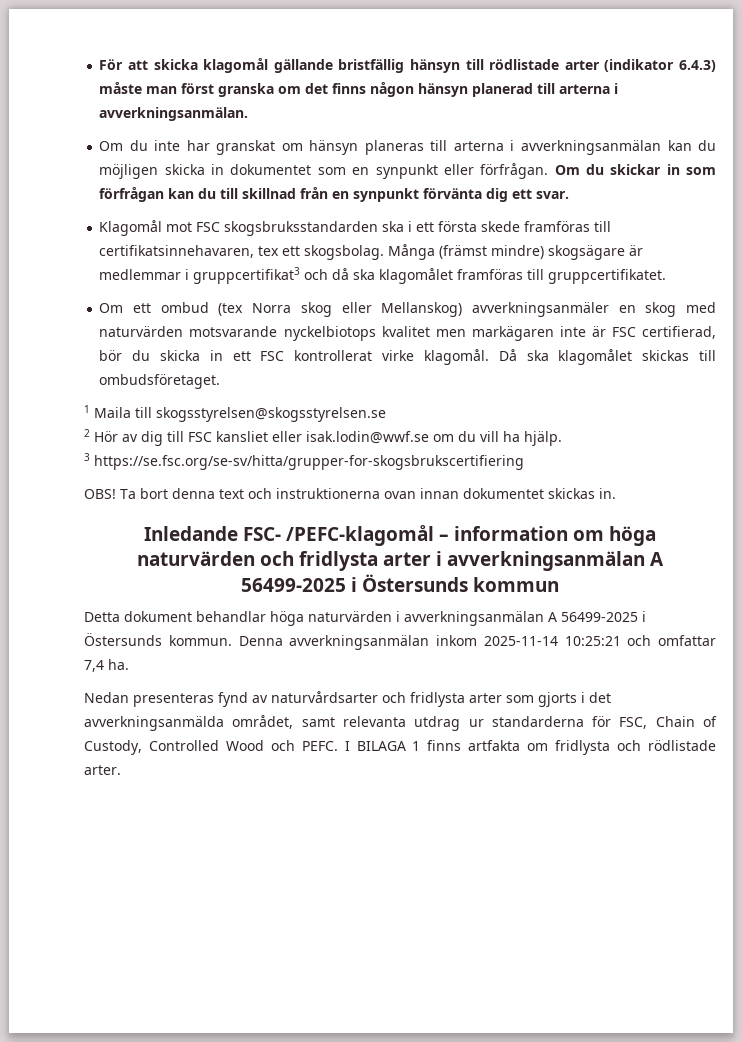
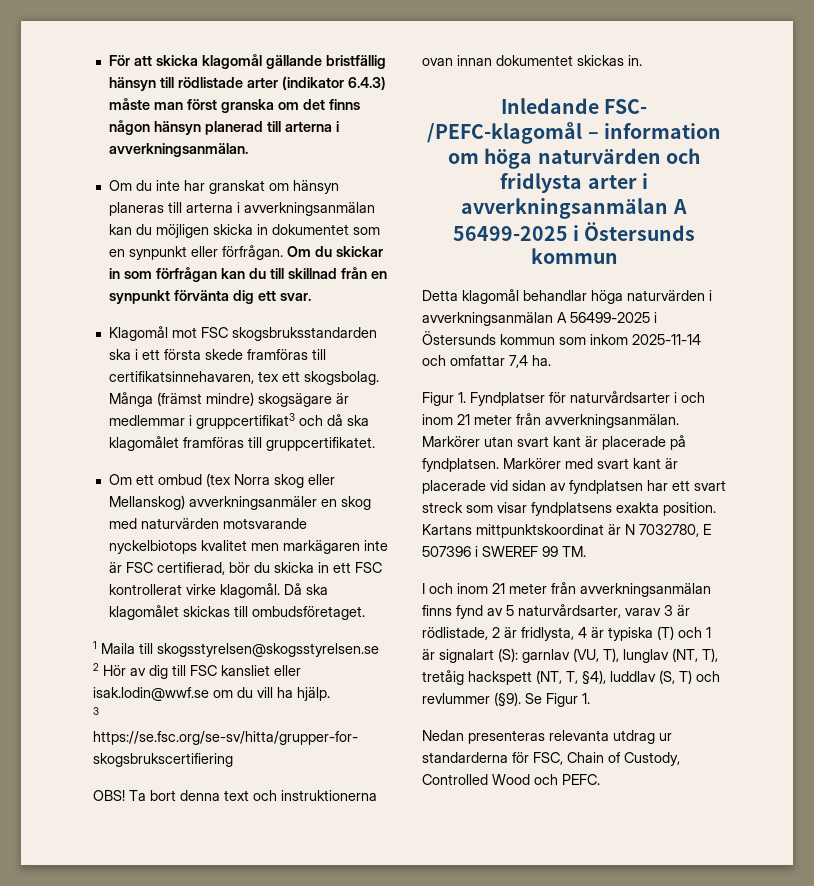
- Detta dokument behandlar höga naturvärden i avverkningsanmälan A 56499-2025 i Östersunds kommun. Denna avverkningsanmälan inkom 2025-11-14 10:25:21 och omfattar 7,4 ha.
+ Detta klagomål behandlar höga naturvärden i avverkningsanmälan A 56499-2025 i Östersunds kommun som inkom 2025-11-14 och omfattar 7,4 ha.
- Nedan presenteras fynd av naturvårdsarter och fridlysta arter som gjorts i det avverkningsanmälda området, samt relevanta utdrag ur standarderna för FSC, Chain of Custody, Controlled Wood och PEFC. I BILAGA 1 finns artfakta om fridlysta och rödlistade arter.
+ Figur 1. Fyndplatser för naturvårdsarter i och inom 21 meter från avverkningsanmälan. Markörer utan svart kant är placerade på fyndplatsen. Markörer med svart kant är placerade vid sidan av fyndplatsen har ett svart streck som visar fyndplatsens exakta position. Kartans mittpunktskoordinat är N 7032780, E 507396 i SWEREF 99 TM.
+ I och inom 21 meter från avverkningsanmälan finns fynd av 5 naturvårdsarter, varav 3 är rödlistade, 2 är fridlysta, 4 är typiska (T) och 1 är signalart (S): garnlav (VU, T), lunglav (NT, T), tretåig hackspett (NT, T, §4), luddlav (S, T) och revlummer (§9). Se Figur 1.
+ Nedan presenteras relevanta utdrag ur standarderna för FSC, Chain of Custody, Controlled Wood och PEFC.

